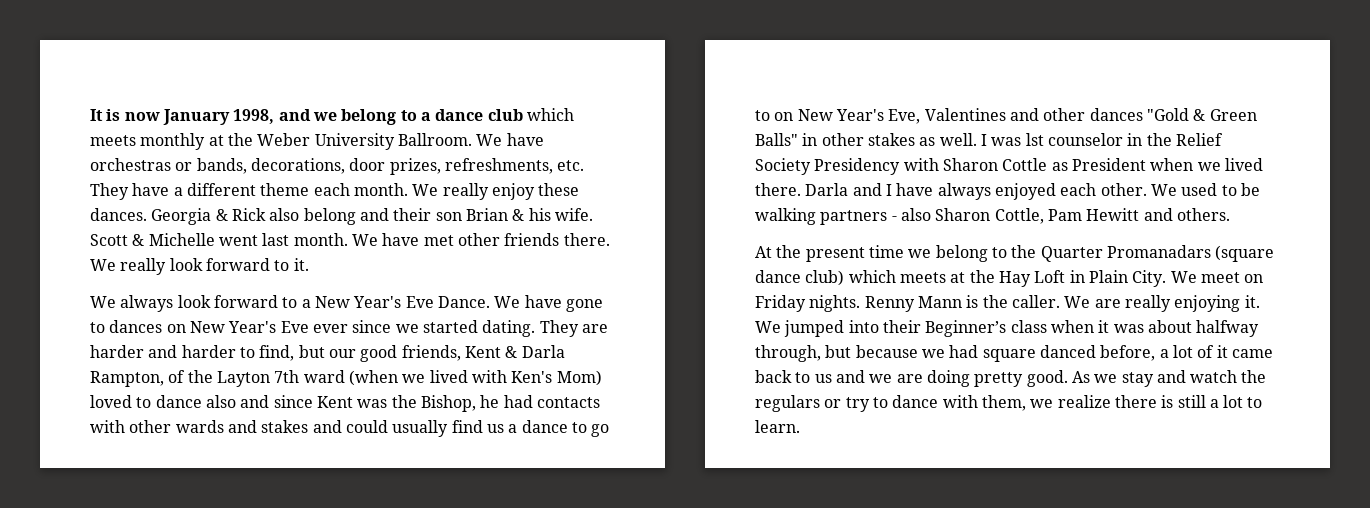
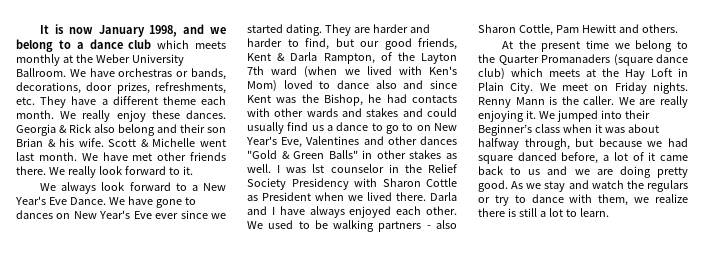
- At the present time we belong to the Quarter Promanadars (square dance club) which meets at the Hay Loft in Plain City.
+ At the present time we belong to the Quarter Promanaders (square dance club) which meets at the Hay Loft in Plain City.

